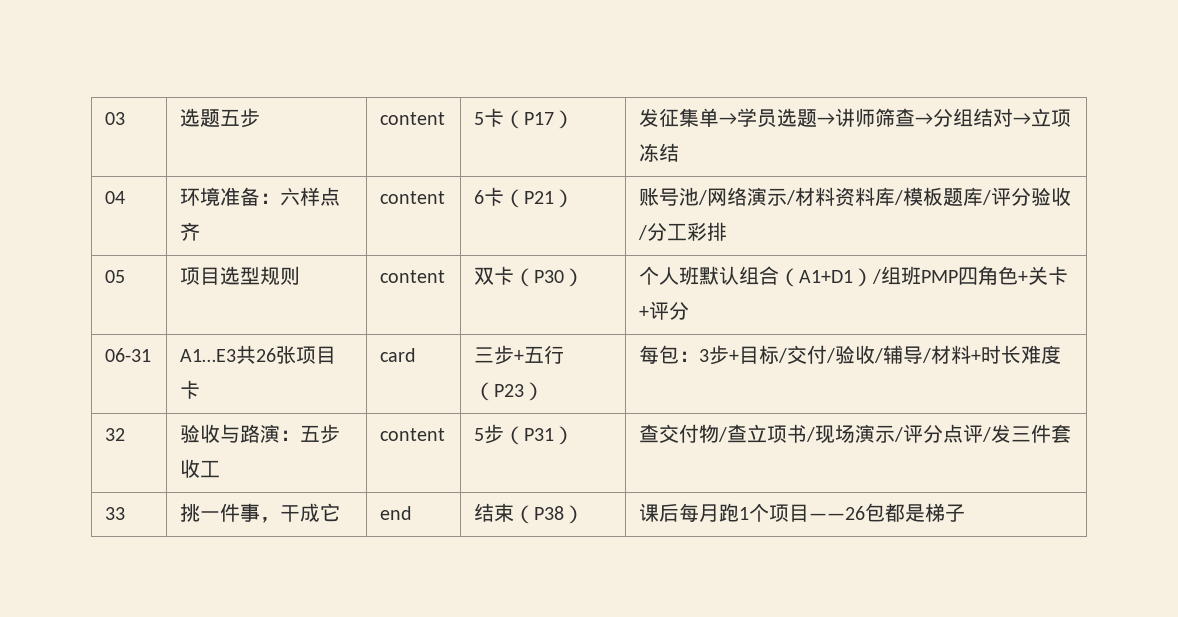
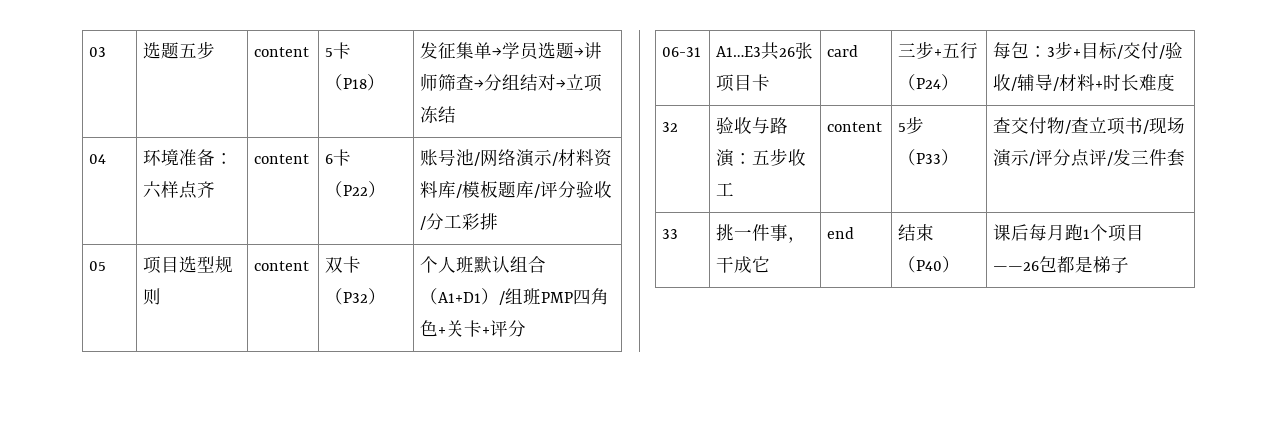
- 03 | 选题五步 | content | 5卡（P17） | 发征集单→学员选题→讲师筛查→分组结对→立项冻结
+ 03 | 选题五步 | content | 5卡（P18） | 发征集单→学员选题→讲师筛查→分组结对→立项冻结
- 04 | 环境准备：六样点齐 | content | 6卡（P21） | 账号池/网络演示/材料资料库/模板题库/评分验收/分工彩排
+ 04 | 环境准备：六样点齐 | content | 6卡（P22） | 账号池/网络演示/材料资料库/模板题库/评分验收/分工彩排
- 05 | 项目选型规则 | content | 双卡（P30） | 个人班默认组合（A1+D1）/组班PMP四角色+关卡+评分
+ 05 | 项目选型规则 | content | 双卡（P32） | 个人班默认组合（A1+D1）/组班PMP四角色+关卡+评分
- 06-31 | A1…E3共26张项目卡 | card | 三步+五行（P23） | 每包：3步+目标/交付/验收/辅导/材料+时长难度
+ 06-31 | A1…E3共26张项目卡 | card | 三步+五行（P24） | 每包：3步+目标/交付/验收/辅导/材料+时长难度
- 32 | 验收与路演：五步收工 | content | 5步（P31） | 查交付物/查立项书/现场演示/评分点评/发三件套
+ 32 | 验收与路演：五步收工 | content | 5步（P33） | 查交付物/查立项书/现场演示/评分点评/发三件套
- 33 | 挑一件事，干成它 | end | 结束（P38） | 课后每月跑1个项目——26包都是梯子
+ 33 | 挑一件事，干成它 | end | 结束（P40） | 课后每月跑1个项目——26包都是梯子

